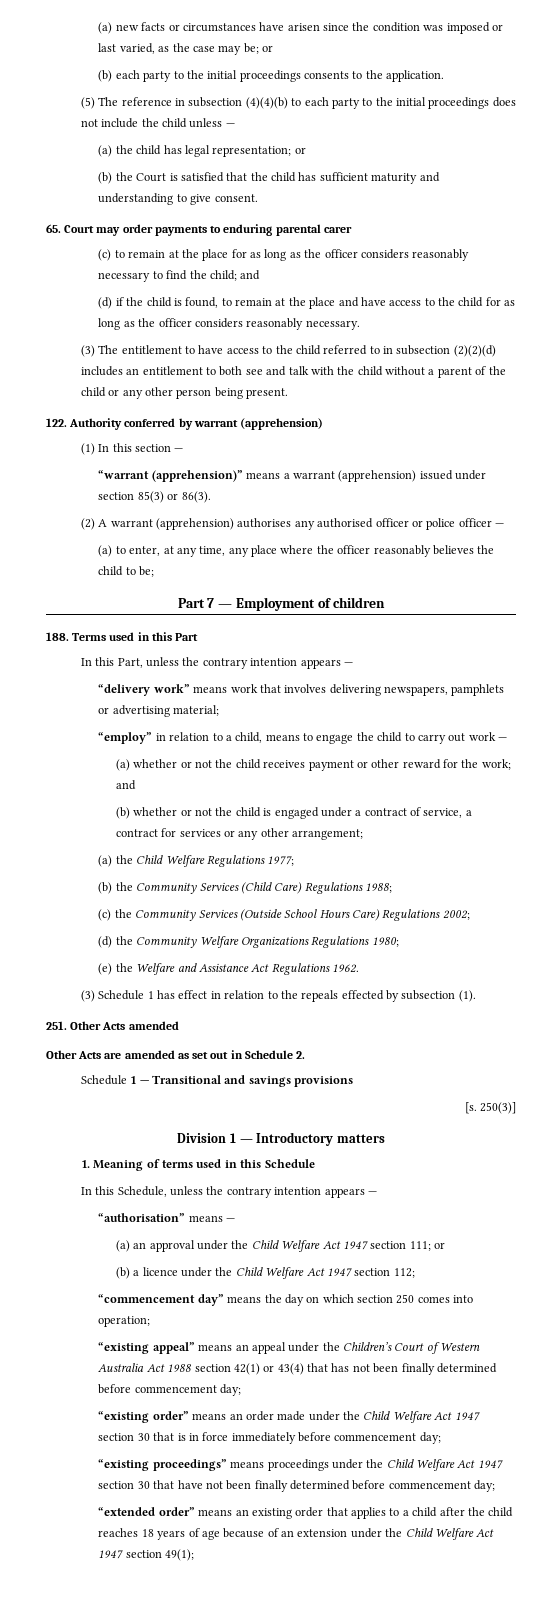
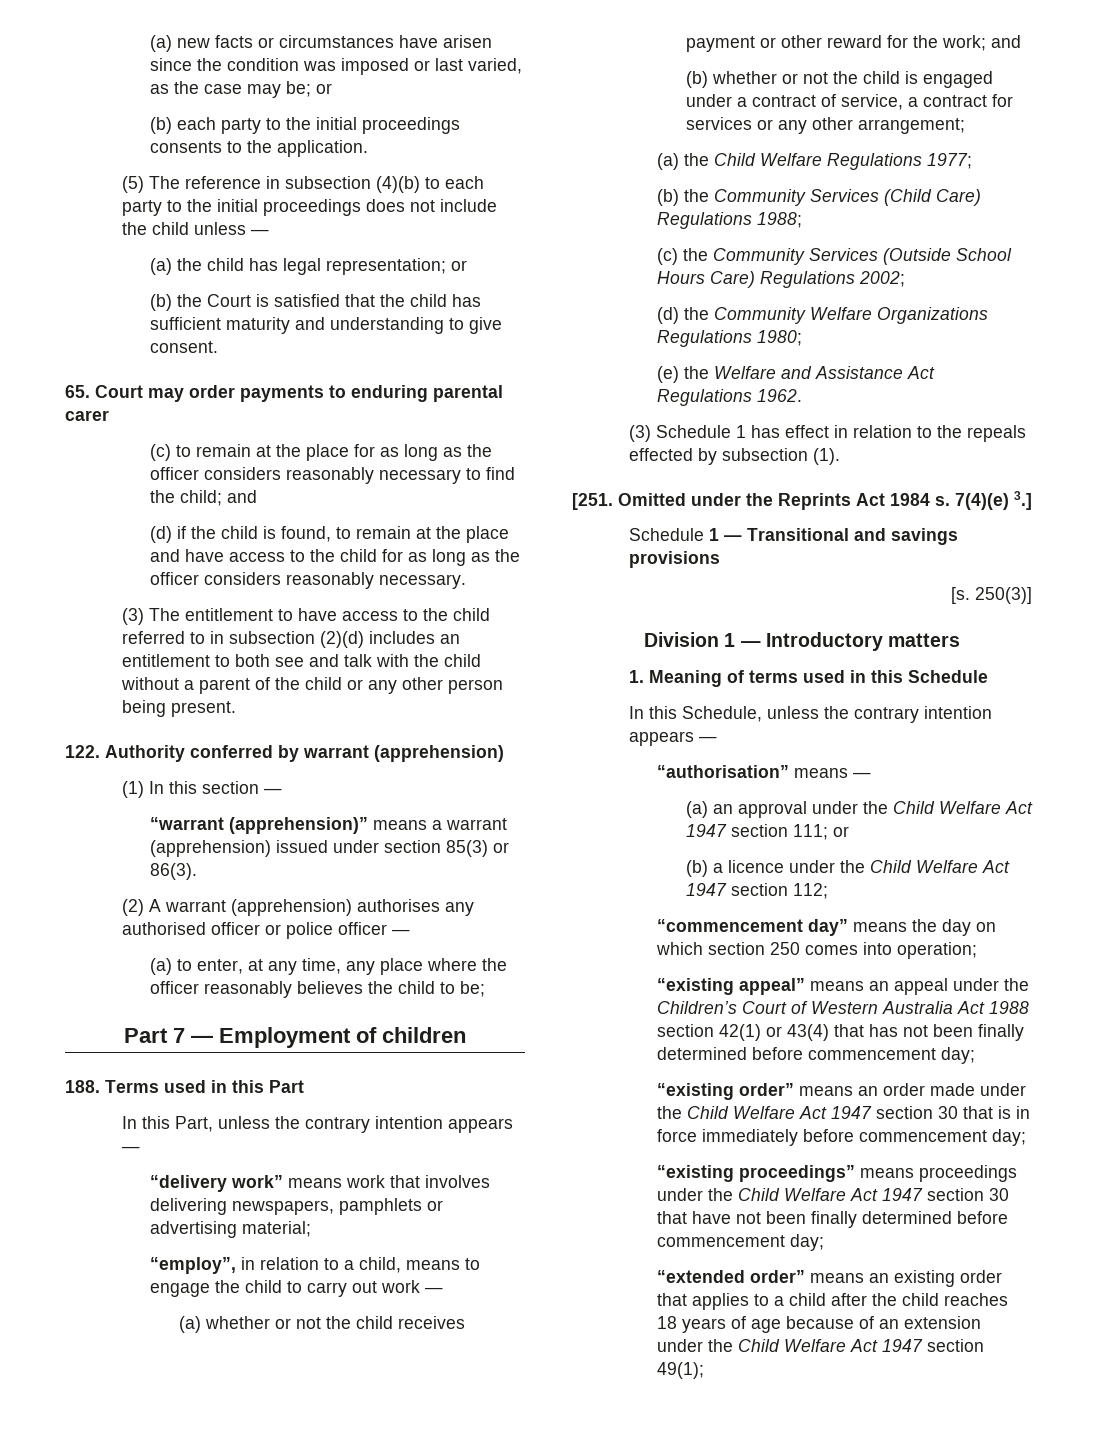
- (5) The reference in subsection (4)(4)(b) to each party to the initial proceedings does not include the child unless —
+ (5) The reference in subsection (4)(b) to each party to the initial proceedings does not include the child unless —
- (3) The entitlement to have access to the child referred to in subsection (2)(2)(d) includes an entitlement to both see and talk with the child without a parent of the child or any other person being present.
+ (3) The entitlement to have access to the child referred to in subsection (2)(d) includes an entitlement to both see and talk with the child without a parent of the child or any other person being present.
- “employ” in relation to a child, means to engage the child to carry out work —
+ “employ”, in relation to a child, means to engage the child to carry out work —
- 251. Other Acts amended
- Other Acts are amended as set out in Schedule 2.
+ [251. Omitted under the Reprints Act 1984 s. 7(4)(e) 3.]

